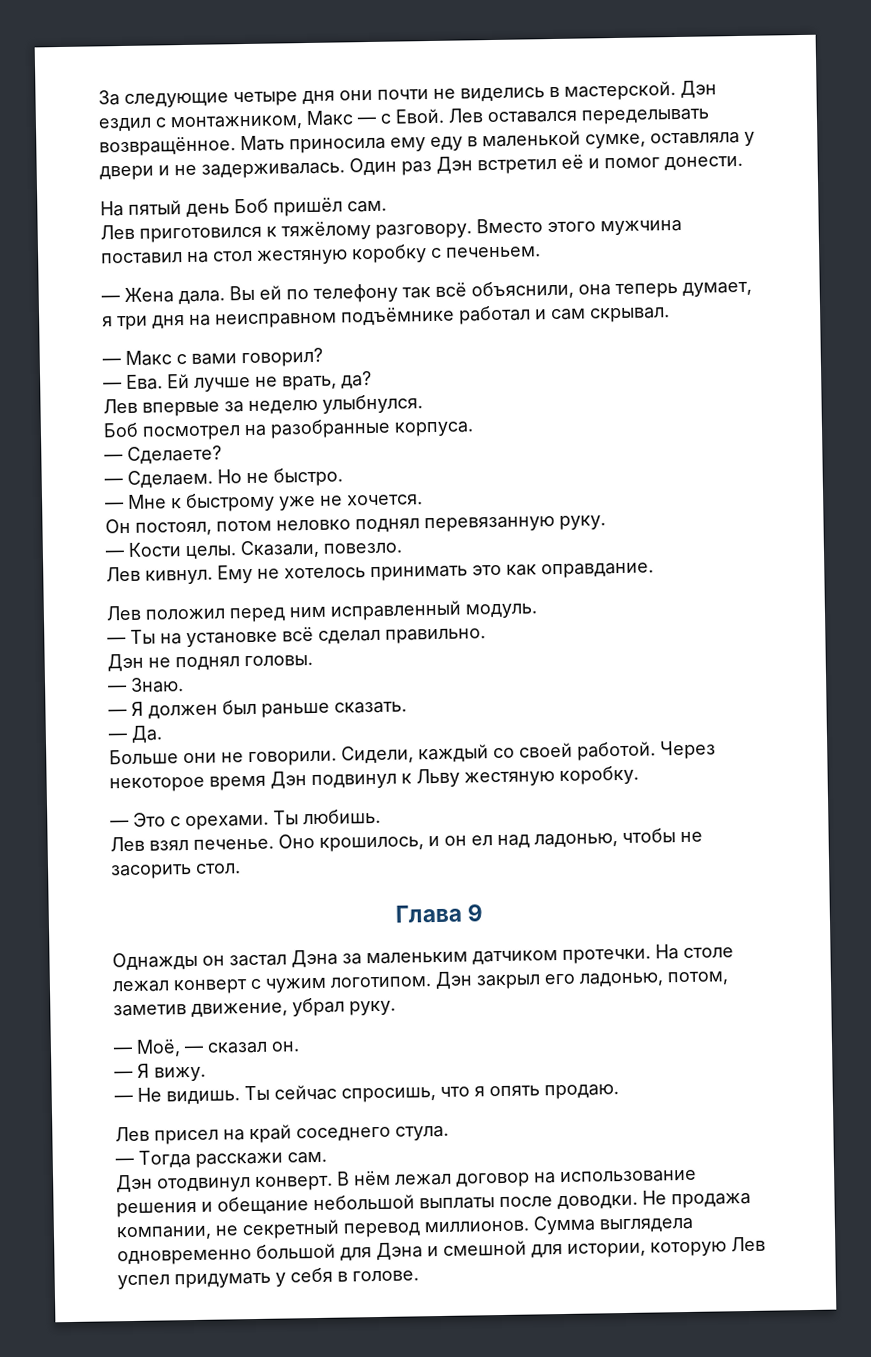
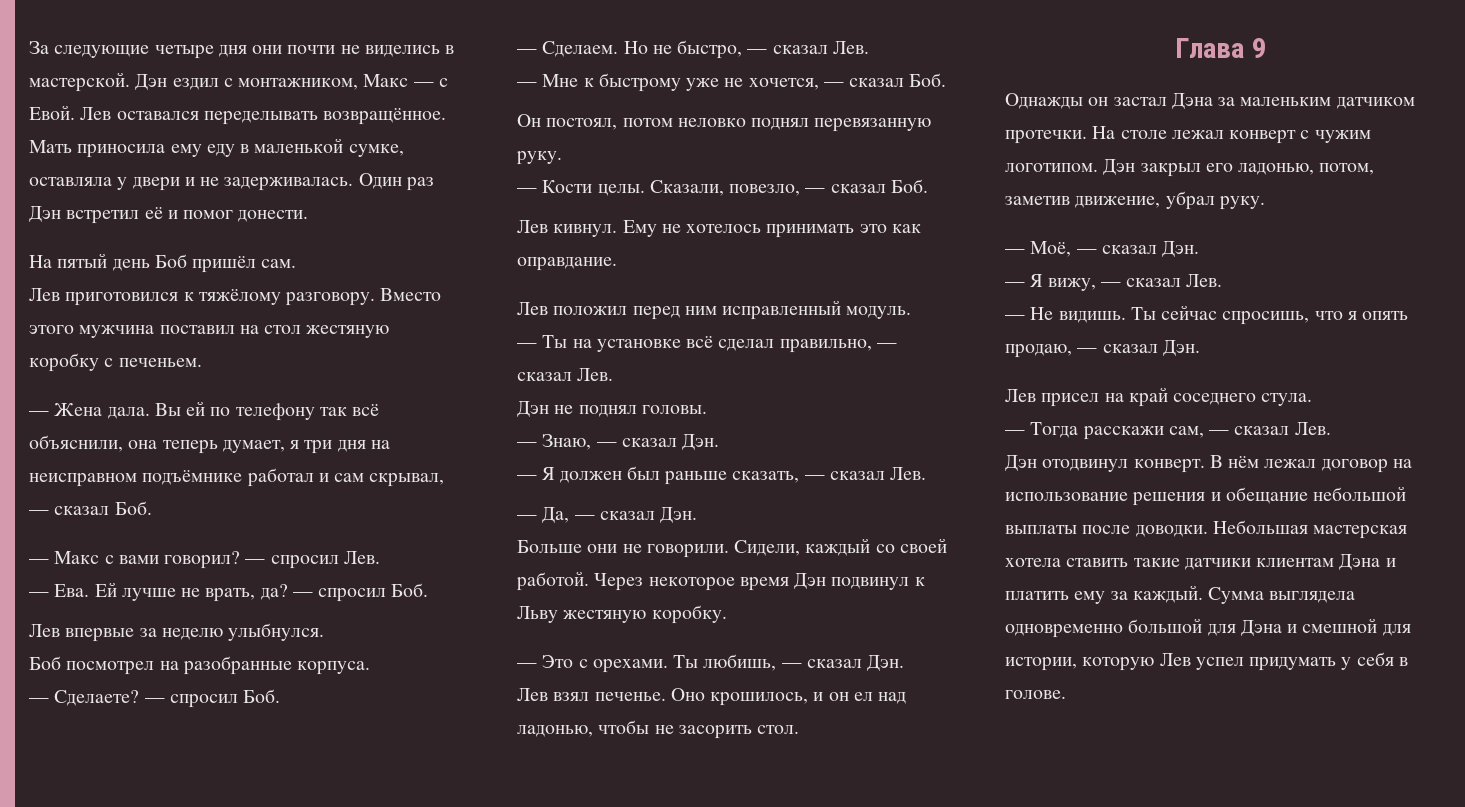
- Вы ей по телефону так всё объяснили, она теперь думает, я три дня на неисправном подъёмнике работал и сам скрывал.
+ Вы ей по телефону так всё объяснили, она теперь думает, я три дня на неисправном подъёмнике работал и сам скрывал, — сказал Боб.
+ — спросил Лев.
- — Ева. Ей лучше не врать, да?
+ — Ева. Ей лучше не врать, да? — спросил Боб.
- — Сделаете?
+ — Сделаете? — спросил Боб.
- Но не быстро.
+ Но не быстро, — сказал Лев.
- — Мне к быстрому уже не хочется.
+ — Мне к быстрому уже не хочется, — сказал Боб.
- Сказали, повезло.
+ Сказали, повезло, — сказал Боб.
- — Ты на установке всё сделал правильно.
+ — Ты на установке всё сделал правильно, — сказал Лев.
- — Знаю.
+ — Знаю, — сказал Дэн.
- — Я должен был раньше сказать.
- — Да.
+ — Я должен был раньше сказать, — сказал Лев.
+ — Да, — сказал Дэн.
- Ты любишь.
+ Ты любишь, — сказал Дэн.
- — Моё, — сказал он.
- — Я вижу.
+ — Моё, — сказал Дэн.
+ — Я вижу, — сказал Лев.
- Ты сейчас спросишь, что я опять продаю.
+ Ты сейчас спросишь, что я опять продаю, — сказал Дэн.
- — Тогда расскажи сам.
+ — Тогда расскажи сам, — сказал Лев.
- Не продажа компании, не секретный перевод миллионов.
+ Небольшая мастерская хотела ставить такие датчики клиентам Дэна и платить ему за каждый.

